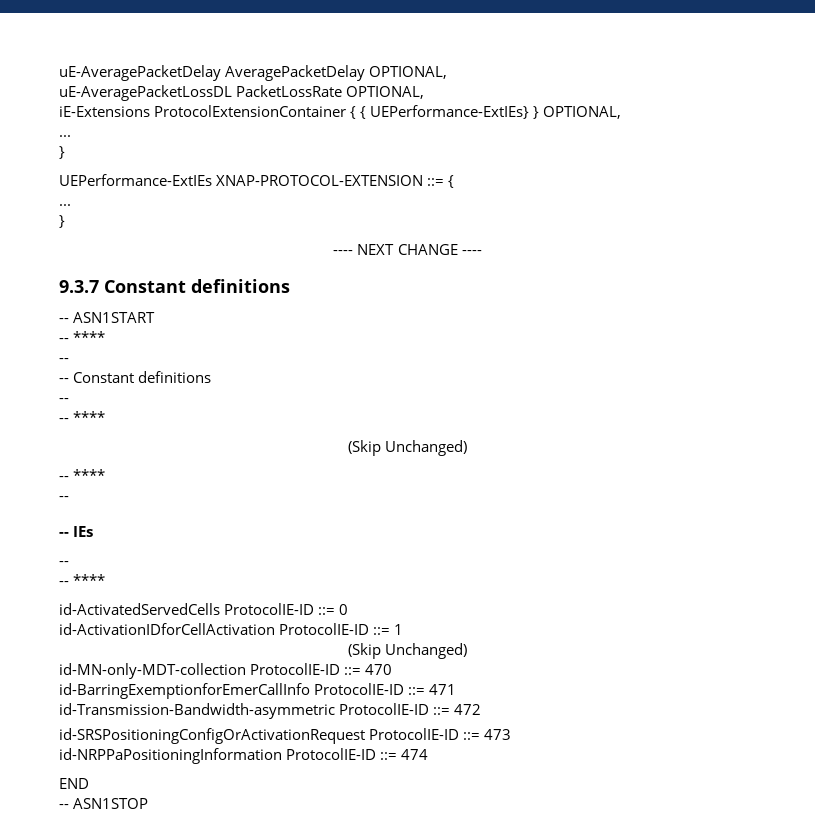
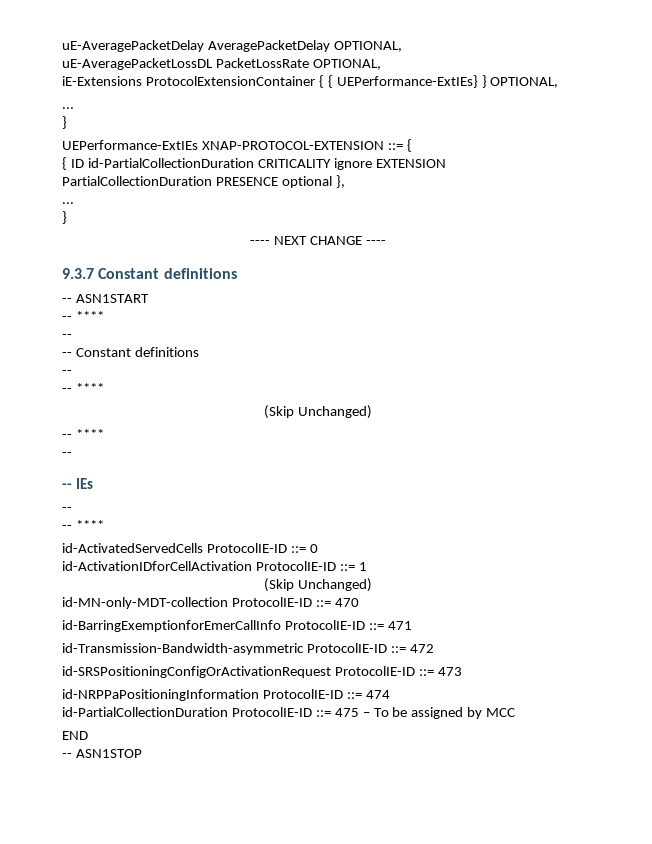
+ { ID id-PartialCollectionDuration CRITICALITY ignore EXTENSION PartialCollectionDuration PRESENCE optional },
+ id-PartialCollectionDuration ProtocolIE-ID ::= 475 – To be assigned by MCC

